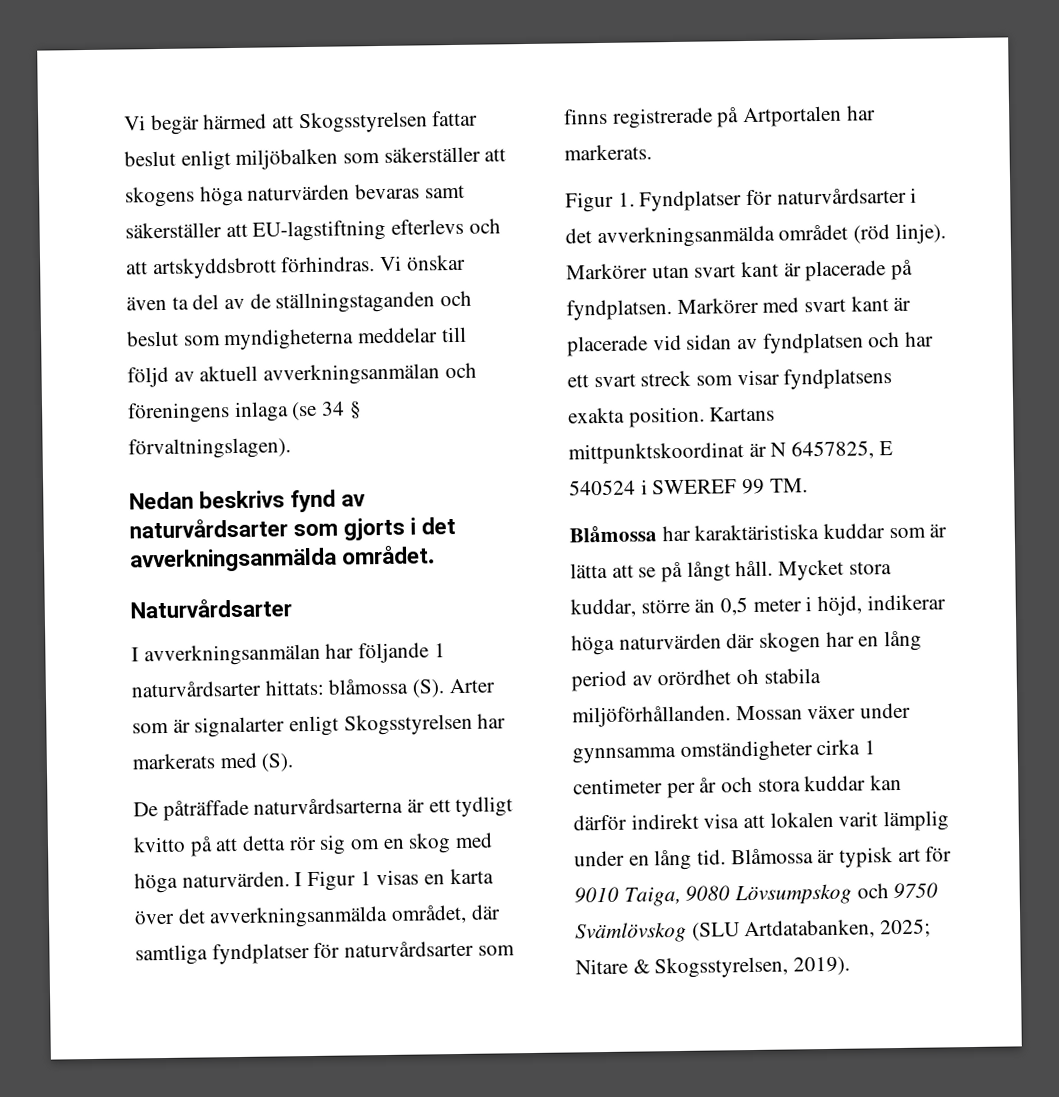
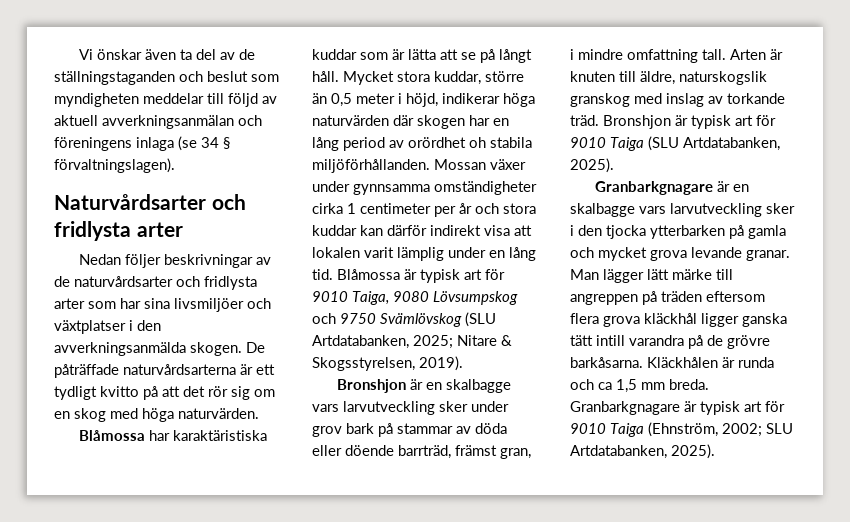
- Vi begär härmed att Skogsstyrelsen fattar beslut enligt miljöbalken som säkerställer att skogens höga naturvärden bevaras samt säkerställer att EU-lagstiftning efterlevs och att artskyddsbrott förhindras. Vi önskar även ta del av de ställningstaganden och beslut som myndigheterna meddelar till följd av aktuell avverkningsanmälan och föreningens inlaga (se 34 § förvaltningslagen).
+ Vi önskar även ta del av de ställningstaganden och beslut som myndigheten meddelar till följd av aktuell avverkningsanmälan och föreningens inlaga (se 34 § förvaltningslagen).
- Nedan beskrivs fynd av naturvårdsarter som gjorts i det avverkningsanmälda området.
- Naturvårdsarter
- I avverkningsanmälan har följande 1 naturvårdsarter hittats: blåmossa (S). Arter som är signalarter enligt Skogsstyrelsen har markerats med (S).
- De påträffade naturvårdsarterna är ett tydligt kvitto på att detta rör sig om en skog med höga naturvärden. I Figur 1 visas en karta över det avverkningsanmälda området, där samtliga fyndplatser för naturvårdsarter som finns registrerade på Artportalen har markerats.
- Figur 1. Fyndplatser för naturvårdsarter i det avverkningsanmälda området (röd linje). Markörer utan svart kant är placerade på fyndplatsen. Markörer med svart kant är placerade vid sidan av fyndplatsen och har ett svart streck som visar fyndplatsens exakta position. Kartans mittpunktskoordinat är N 6457825, E 540524 i SWEREF 99 TM.
+ Naturvårdsarter och fridlysta arter
+ Nedan följer beskrivningar av de naturvårdsarter och fridlysta arter som har sina livsmiljöer och växtplatser i den avverkningsanmälda skogen. De påträffade naturvårdsarterna är ett tydligt kvitto på att det rör sig om en skog med höga naturvärden.
+ Bronshjon är en skalbagge vars larvutveckling sker under grov bark på stammar av döda eller döende barrträd, främst gran, i mindre omfattning tall. Arten är knuten till äldre, naturskogslik granskog med inslag av torkande träd. Bronshjon är typisk art för 9010 Taiga (SLU Artdatabanken, 2025).
+ Granbarkgnagare är en skalbagge vars larvutveckling sker i den tjocka ytterbarken på gamla och mycket grova levande granar. Man lägger lätt märke till angreppen på träden eftersom flera grova kläckhål ligger ganska tätt intill varandra på de grövre barkåsarna. Kläckhålen är runda och ca 1,5 mm breda. Granbarkgnagare är typisk art för 9010 Taiga (Ehnström, 2002; SLU Artdatabanken, 2025).

